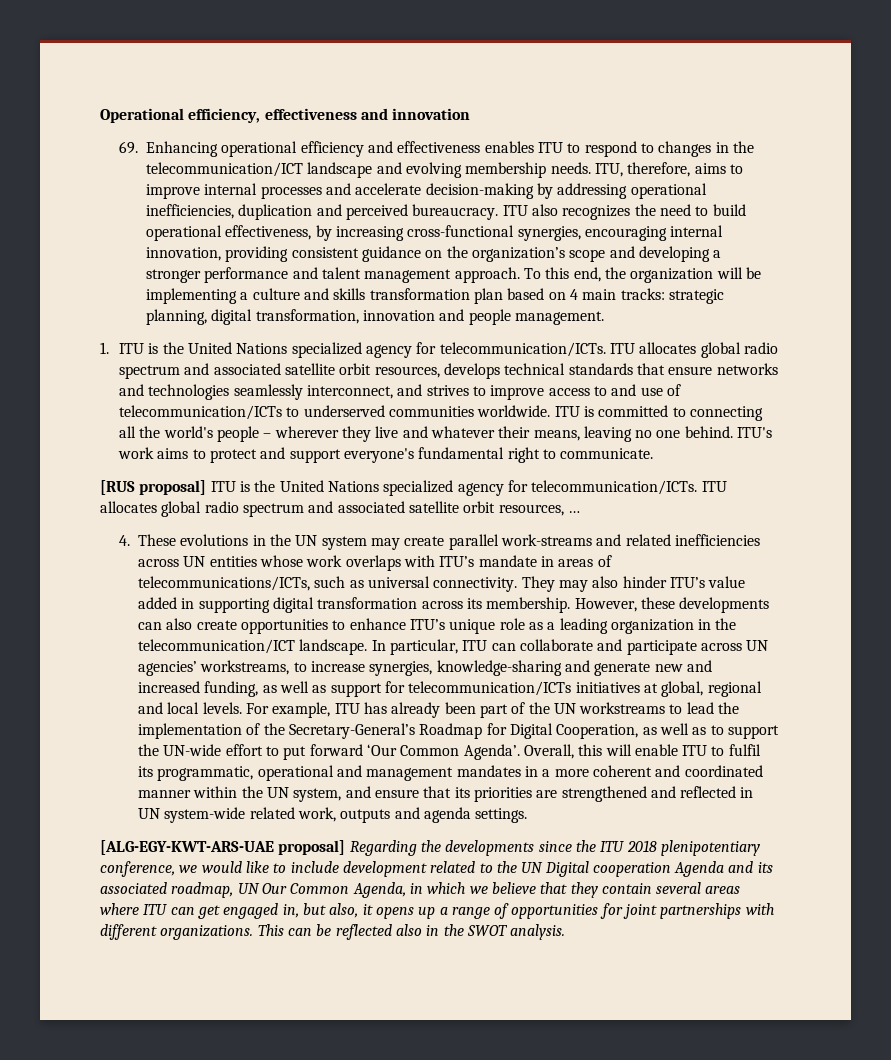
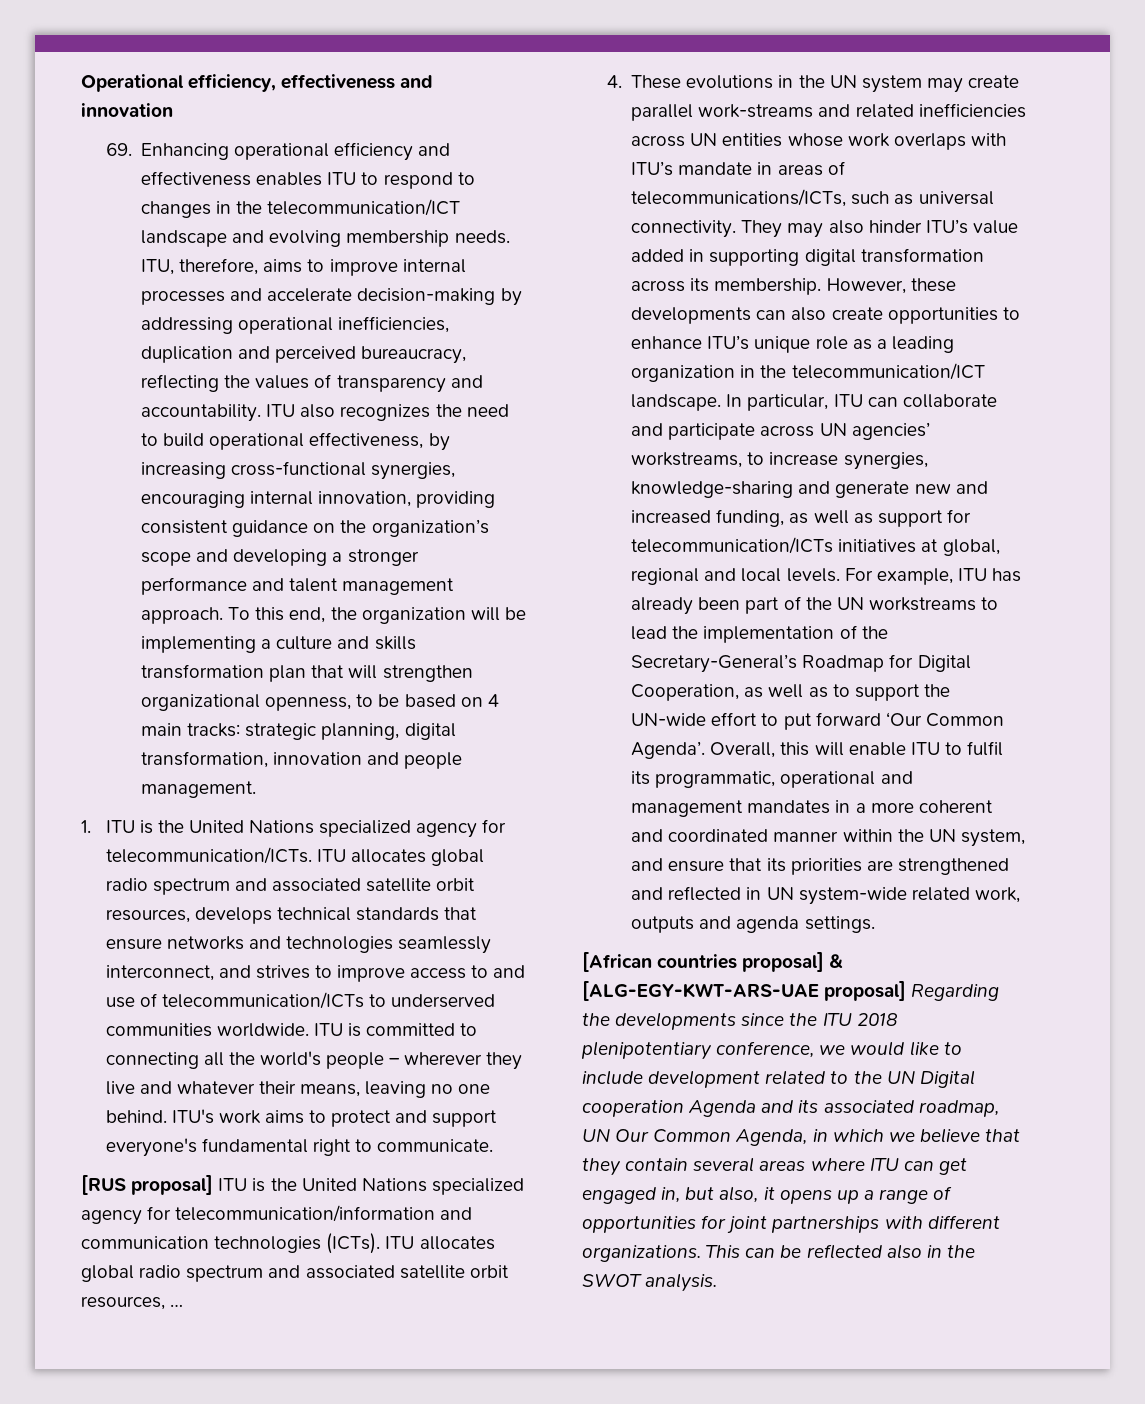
- ITU, therefore, aims to improve internal processes and accelerate decision-making by addressing operational inefficiencies, duplication and perceived bureaucracy.
+ ITU, therefore, aims to improve internal processes and accelerate decision-making by addressing operational inefficiencies, duplication and perceived bureaucracy, reflecting the values of transparency and accountability.
- To this end, the organization will be implementing a culture and skills transformation plan based on 4 main tracks: strategic planning, digital transformation, innovation and people management.
+ To this end, the organization will be implementing a culture and skills transformation plan that will strengthen organizational openness, to be based on 4 main tracks: strategic planning, digital transformation, innovation and people management.
- [RUS proposal] ITU is the United Nations specialized agency for telecommunication/ICTs.
+ [RUS proposal] ITU is the United Nations specialized agency for telecommunication/information and communication technologies (ICTs).
- [ALG-EGY-KWT-ARS-UAE proposal] Regarding the developments since the ITU 2018 plenipotentiary conference, we would like to include development related to the UN Digital cooperation Agenda and its associated roadmap, UN Our Common Agenda, in which we believe that they contain several areas where ITU can get engaged in, but also, it opens up a range of opportunities for joint partnerships with different organizations.
+ [African countries proposal] & [ALG-EGY-KWT-ARS-UAE proposal] Regarding the developments since the ITU 2018 plenipotentiary conference, we would like to include development related to the UN Digital cooperation Agenda and its associated roadmap, UN Our Common Agenda, in which we believe that they contain several areas where ITU can get engaged in, but also, it opens up a range of opportunities for joint partnerships with different organizations.

